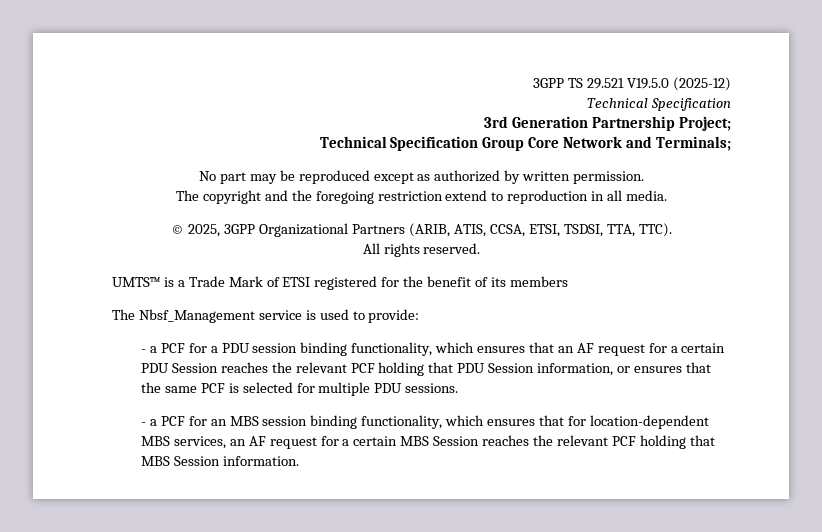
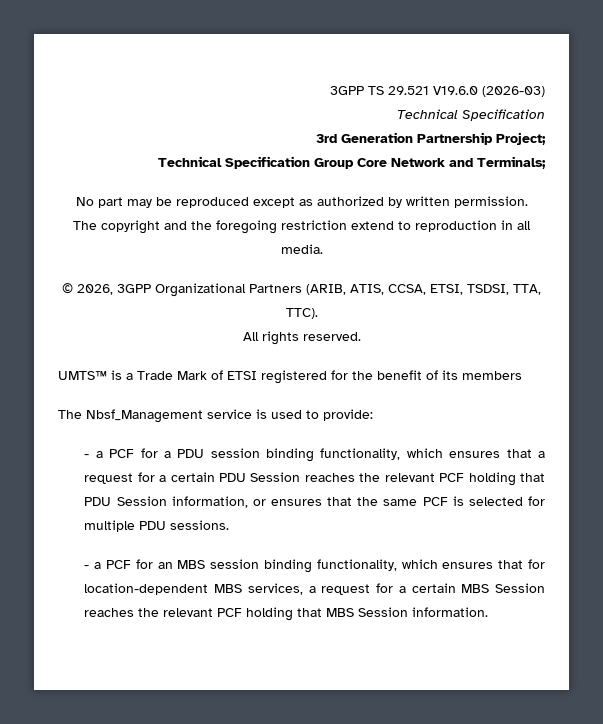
- 3GPP TS 29.521 V19.5.0 (2025-12)
+ 3GPP TS 29.521 V19.6.0 (2026-03)
- © 2025, 3GPP Organizational Partners (ARIB, ATIS, CCSA, ETSI, TSDSI, TTA, TTC).
+ © 2026, 3GPP Organizational Partners (ARIB, ATIS, CCSA, ETSI, TSDSI, TTA, TTC).
- - a PCF for a PDU session binding functionality, which ensures that an AF request for a certain PDU Session reaches the relevant PCF holding that PDU Session information, or ensures that the same PCF is selected for multiple PDU sessions.
+ - a PCF for a PDU session binding functionality, which ensures that a request for a certain PDU Session reaches the relevant PCF holding that PDU Session information, or ensures that the same PCF is selected for multiple PDU sessions.
- - a PCF for an MBS session binding functionality, which ensures that for location-dependent MBS services, an AF request for a certain MBS Session reaches the relevant PCF holding that MBS Session information.
+ - a PCF for an MBS session binding functionality, which ensures that for location-dependent MBS services, a request for a certain MBS Session reaches the relevant PCF holding that MBS Session information.

